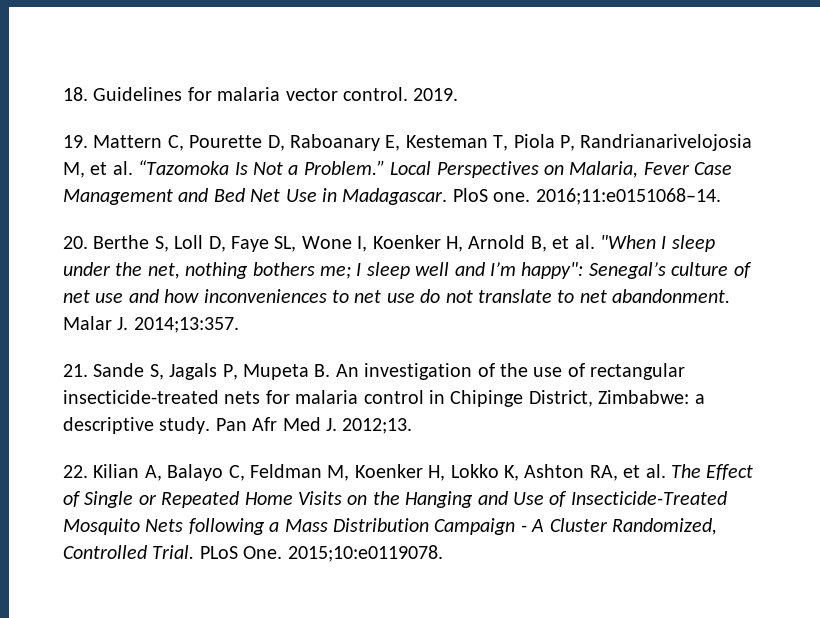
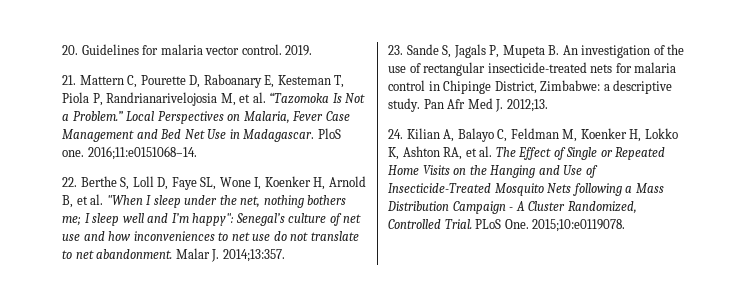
- 18. Guidelines for malaria vector control.
+ 20. Guidelines for malaria vector control.
- 19. Mattern C, Pourette D, Raboanary E, Kesteman T, Piola P, Randrianarivelojosia M, et al. “Tazomoka Is Not a Problem.”
+ 21. Mattern C, Pourette D, Raboanary E, Kesteman T, Piola P, Randrianarivelojosia M, et al. “Tazomoka Is Not a Problem.”
- 20. Berthe S, Loll D, Faye SL, Wone I, Koenker H, Arnold B, et al. "When I sleep under the net, nothing bothers me; I sleep well and I’m happy": Senegal’s culture of net use and how inconveniences to net use do not translate to net abandonment.
+ 22. Berthe S, Loll D, Faye SL, Wone I, Koenker H, Arnold B, et al. "When I sleep under the net, nothing bothers me; I sleep well and I’m happy": Senegal’s culture of net use and how inconveniences to net use do not translate to net abandonment.
- 21. Sande S, Jagals P, Mupeta B. An investigation of the use of rectangular insecticide-treated nets for malaria control in Chipinge District, Zimbabwe: a descriptive study.
+ 23. Sande S, Jagals P, Mupeta B. An investigation of the use of rectangular insecticide-treated nets for malaria control in Chipinge District, Zimbabwe: a descriptive study.
- 22. Kilian A, Balayo C, Feldman M, Koenker H, Lokko K, Ashton RA, et al. The Effect of Single or Repeated Home Visits on the Hanging and Use of Insecticide-Treated Mosquito Nets following a Mass Distribution Campaign - A Cluster Randomized, Controlled Trial.
+ 24. Kilian A, Balayo C, Feldman M, Koenker H, Lokko K, Ashton RA, et al. The Effect of Single or Repeated Home Visits on the Hanging and Use of Insecticide-Treated Mosquito Nets following a Mass Distribution Campaign - A Cluster Randomized, Controlled Trial.

